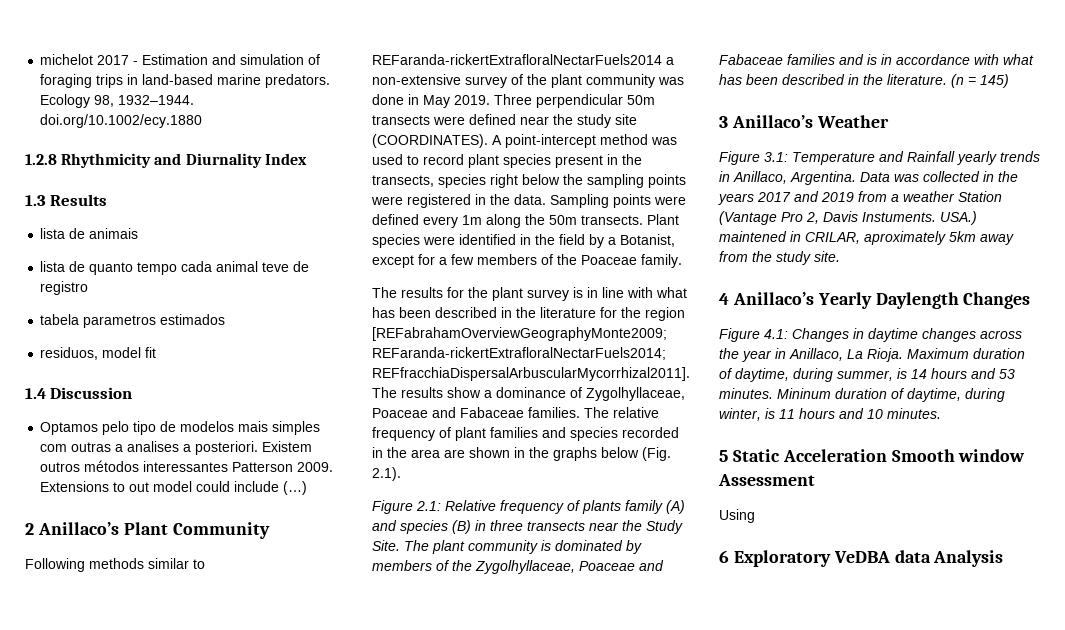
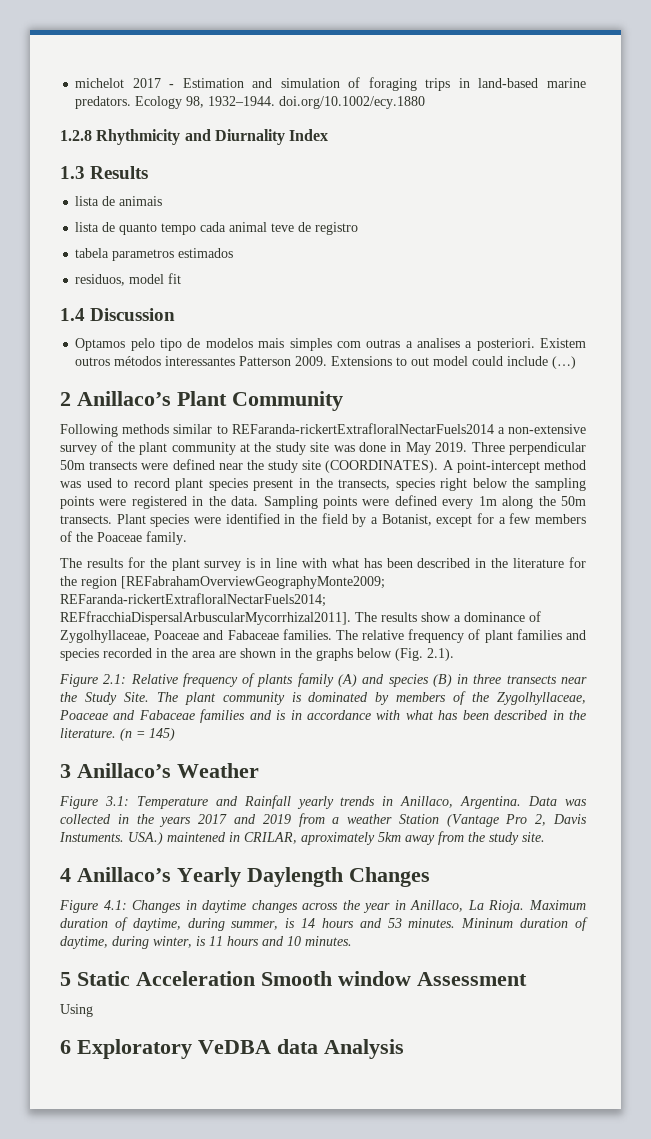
- Following methods similar to REFaranda-rickertExtrafloralNectarFuels2014 a non-extensive survey of the plant community was done in May 2019.
+ Following methods similar to REFaranda-rickertExtrafloralNectarFuels2014 a non-extensive survey of the plant community at the study site was done in May 2019.

